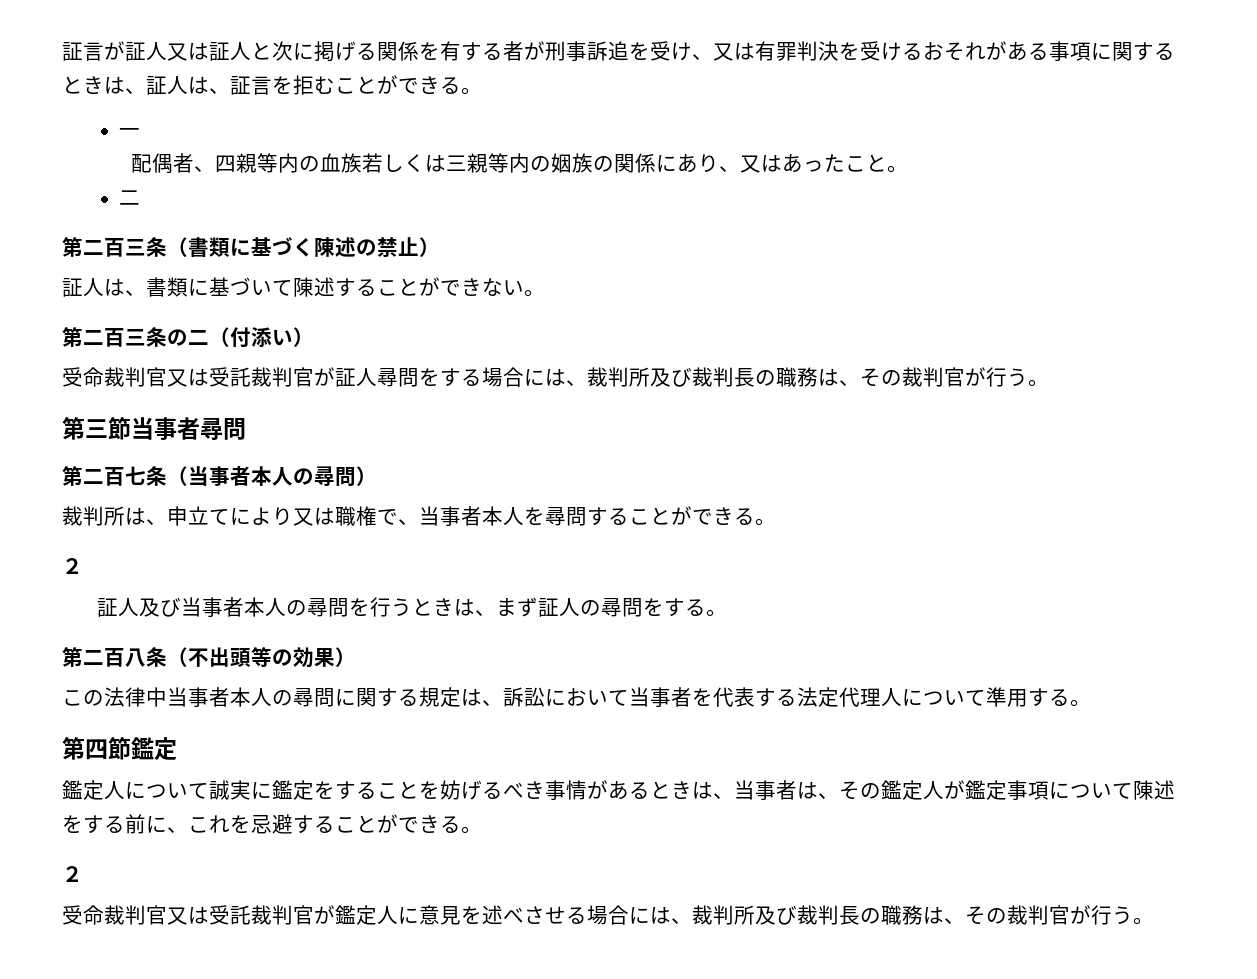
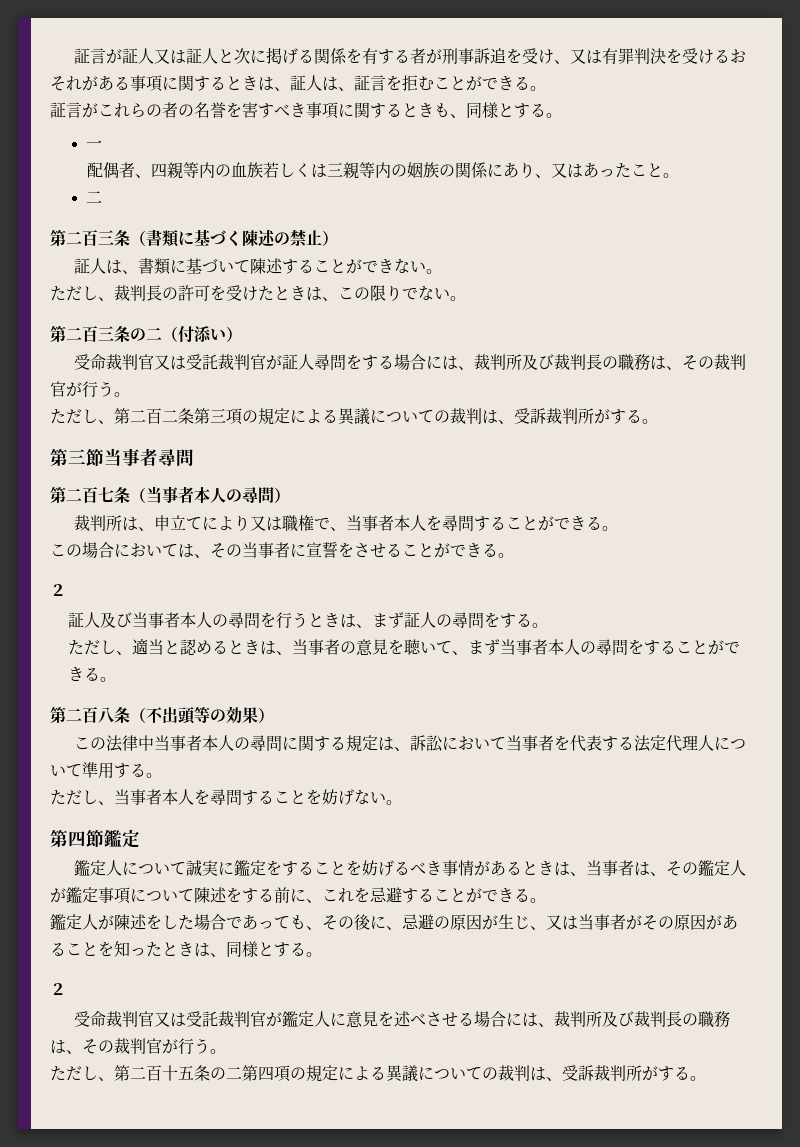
+ 証言がこれらの者の名誉を害すべき事項に関するときも、同様とする。
+ ただし、裁判長の許可を受けたときは、この限りでない。
+ ただし、第二百二条第三項の規定による異議についての裁判は、受訴裁判所がする。
+ この場合においては、その当事者に宣誓をさせることができる。
+ ただし、適当と認めるときは、当事者の意見を聴いて、まず当事者本人の尋問をすることができる。
+ ただし、当事者本人を尋問することを妨げない。
+ 鑑定人が陳述をした場合であっても、その後に、忌避の原因が生じ、又は当事者がその原因があることを知ったときは、同様とする。
+ ただし、第二百十五条の二第四項の規定による異議についての裁判は、受訴裁判所がする。

